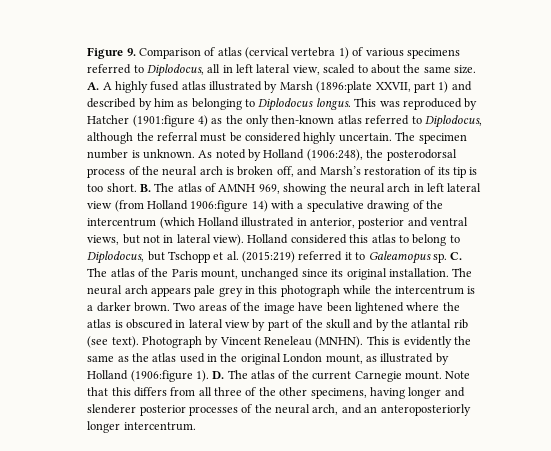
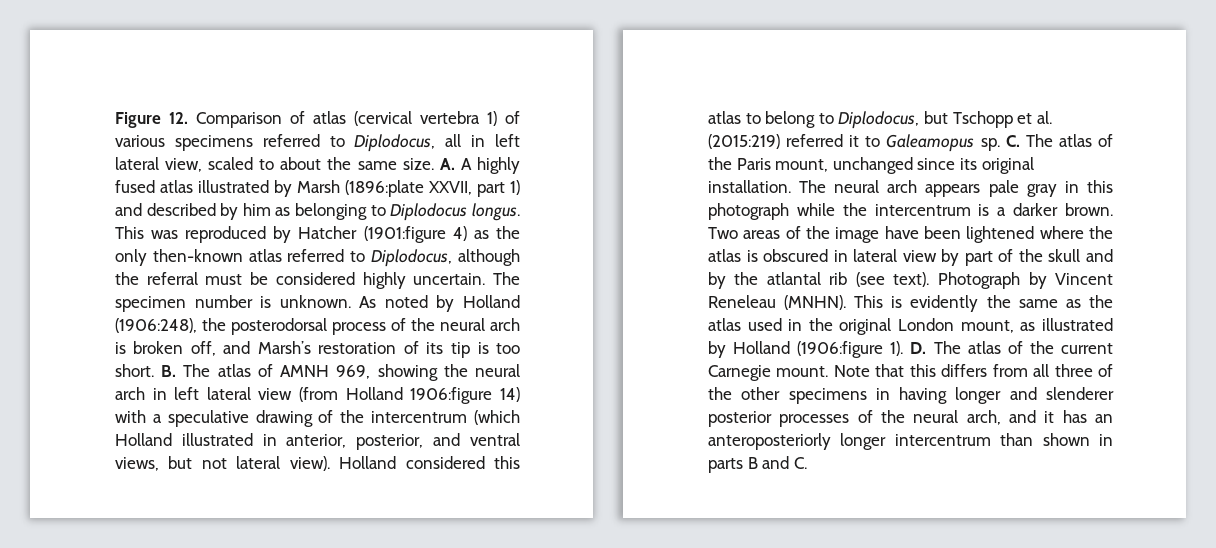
- Figure 9. Comparison of atlas (cervical vertebra 1) of various specimens referred to Diplodocus, all in left lateral view, scaled to about the same size.
+ Figure 12. Comparison of atlas (cervical vertebra 1) of various specimens referred to Diplodocus, all in left lateral view, scaled to about the same size.
- B. The atlas of AMNH 969, showing the neural arch in left lateral view (from Holland 1906:figure 14) with a speculative drawing of the intercentrum (which Holland illustrated in anterior, posterior and ventral views, but not in lateral view).
+ B. The atlas of AMNH 969, showing the neural arch in left lateral view (from Holland 1906:figure 14) with a speculative drawing of the intercentrum (which Holland illustrated in anterior, posterior, and ventral views, but not lateral view).
- The neural arch appears pale grey in this photograph while the intercentrum is a darker brown.
+ The neural arch appears pale gray in this photograph while the intercentrum is a darker brown.
- Note that this differs from all three of the other specimens, having longer and slenderer posterior processes of the neural arch, and an anteroposteriorly longer intercentrum.
+ Note that this differs from all three of the other specimens in having longer and slenderer posterior processes of the neural arch, and it has an anteroposteriorly longer intercentrum than shown in parts B and C.

